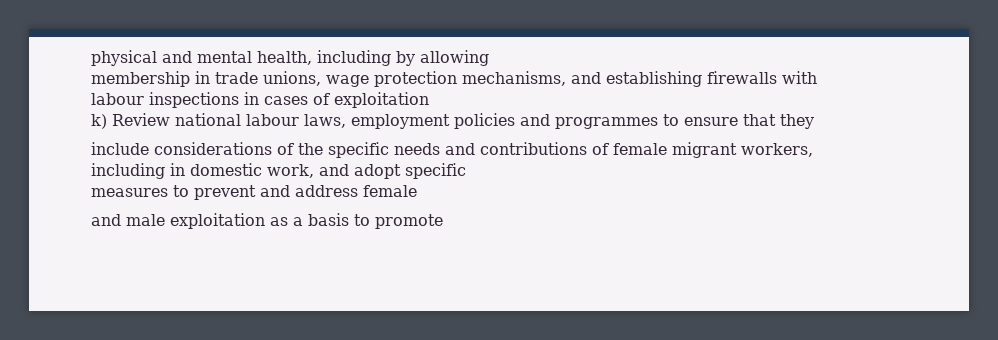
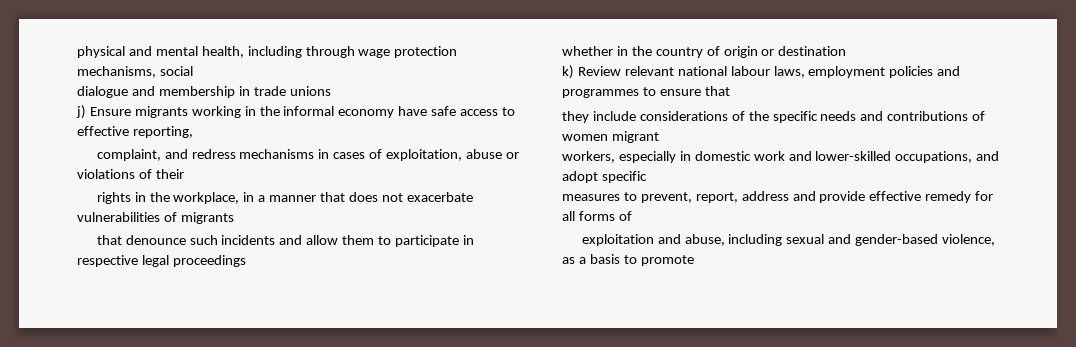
- physical and mental health, including by allowing
- membership in trade unions, wage protection mechanisms, and establishing firewalls with
- labour inspections in cases of exploitation
+ physical and mental health, including through wage protection mechanisms, social
+ dialogue and membership in trade unions
+ j) Ensure migrants working in the informal economy have safe access to effective reporting,
+ complaint, and redress mechanisms in cases of exploitation, abuse or violations of their
+ rights in the workplace, in a manner that does not exacerbate vulnerabilities of migrants
+ that denounce such incidents and allow them to participate in respective legal proceedings
+ whether in the country of origin or destination
- k) Review national labour laws, employment policies and programmes to ensure that they
- include considerations of the specific needs and contributions of female migrant workers,
- including in domestic work, and adopt specific
+ k) Review relevant national labour laws, employment policies and programmes to ensure that
+ they include considerations of the specific needs and contributions of women migrant
+ workers, especially in domestic work and lower-skilled occupations, and adopt specific
- measures to prevent and address female
- and male exploitation as a basis to promote
+ measures to prevent, report, address and provide effective remedy for all forms of
+ exploitation and abuse, including sexual and gender-based violence, as a basis to promote

